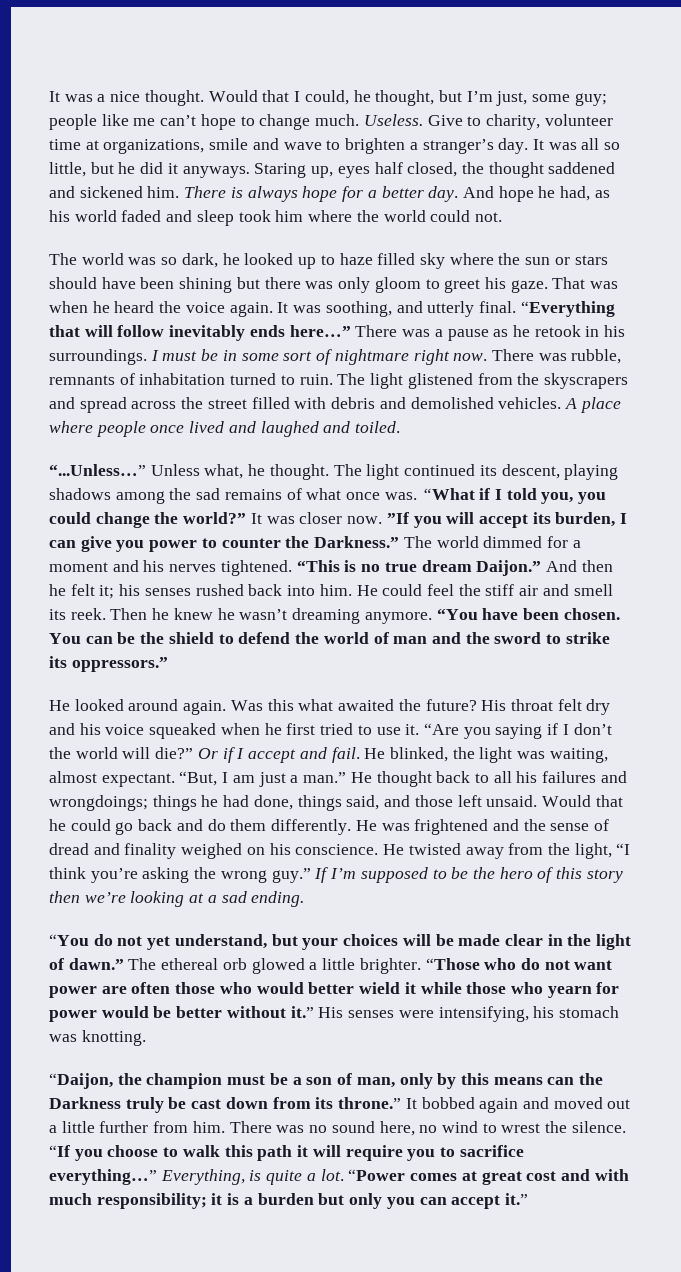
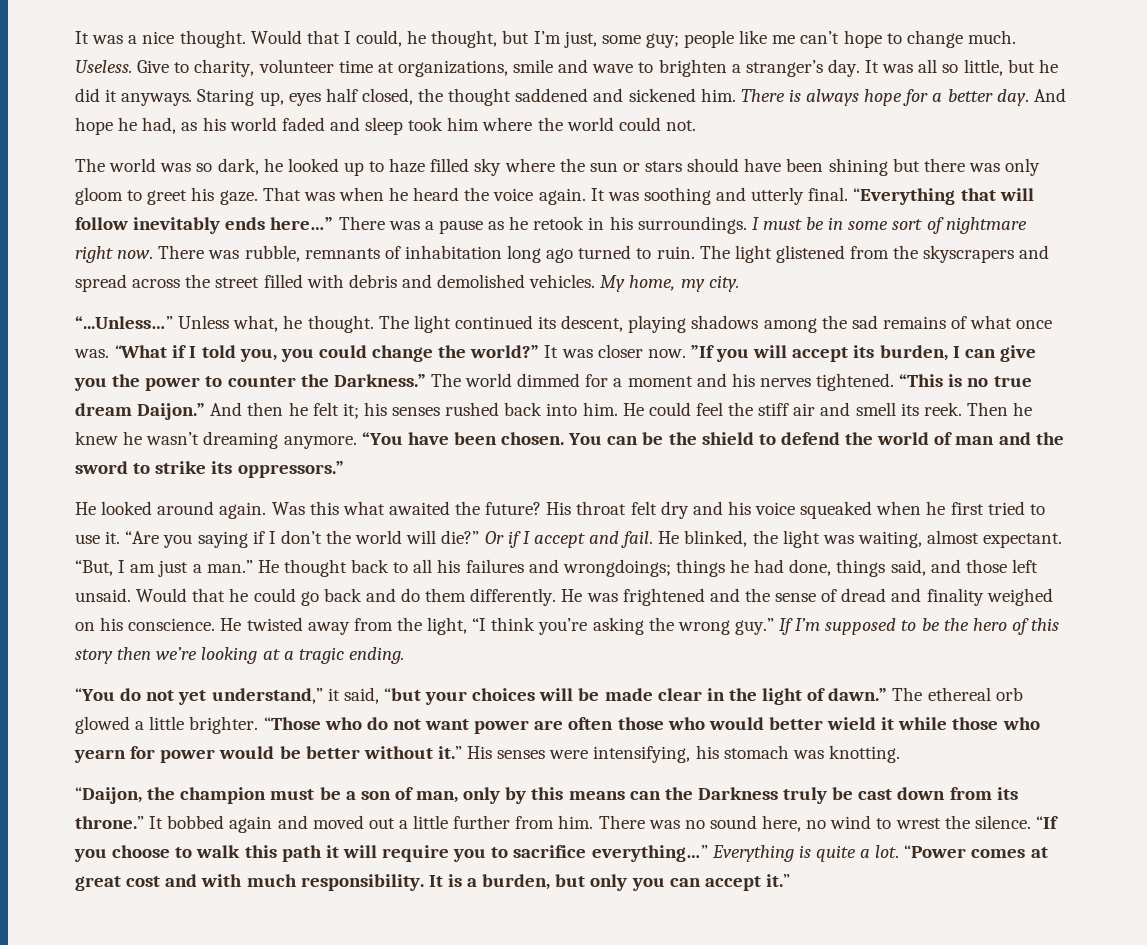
- It was soothing, and utterly final.
+ It was soothing and utterly final.
- There was rubble, remnants of inhabitation turned to ruin.
+ There was rubble, remnants of inhabitation long ago turned to ruin.
- A place where people once lived and laughed and toiled.
+ My home, my city.
- It was closer now. ”If you will accept its burden, I can give you power to counter the Darkness.”
+ It was closer now. ”If you will accept its burden, I can give you the power to counter the Darkness.”
- If I’m supposed to be the hero of this story then we’re looking at a sad ending.
+ If I’m supposed to be the hero of this story then we’re looking at a tragic ending.
- “You do not yet understand, but your choices will be made clear in the light of dawn.”
+ “You do not yet understand,” it said, “but your choices will be made clear in the light of dawn.”
- Everything, is quite a lot.
+ Everything is quite a lot.
- “Power comes at great cost and with much responsibility; it is a burden but only you can accept it.”
+ “Power comes at great cost and with much responsibility. It is a burden, but only you can accept it.”

